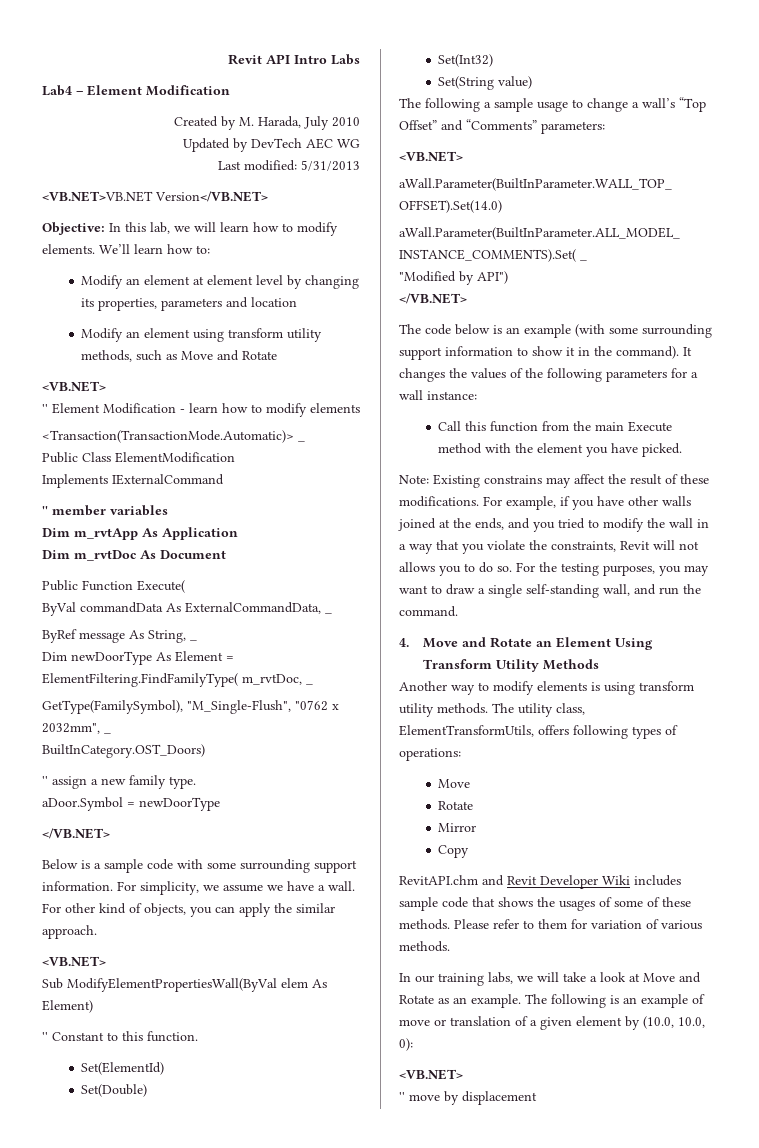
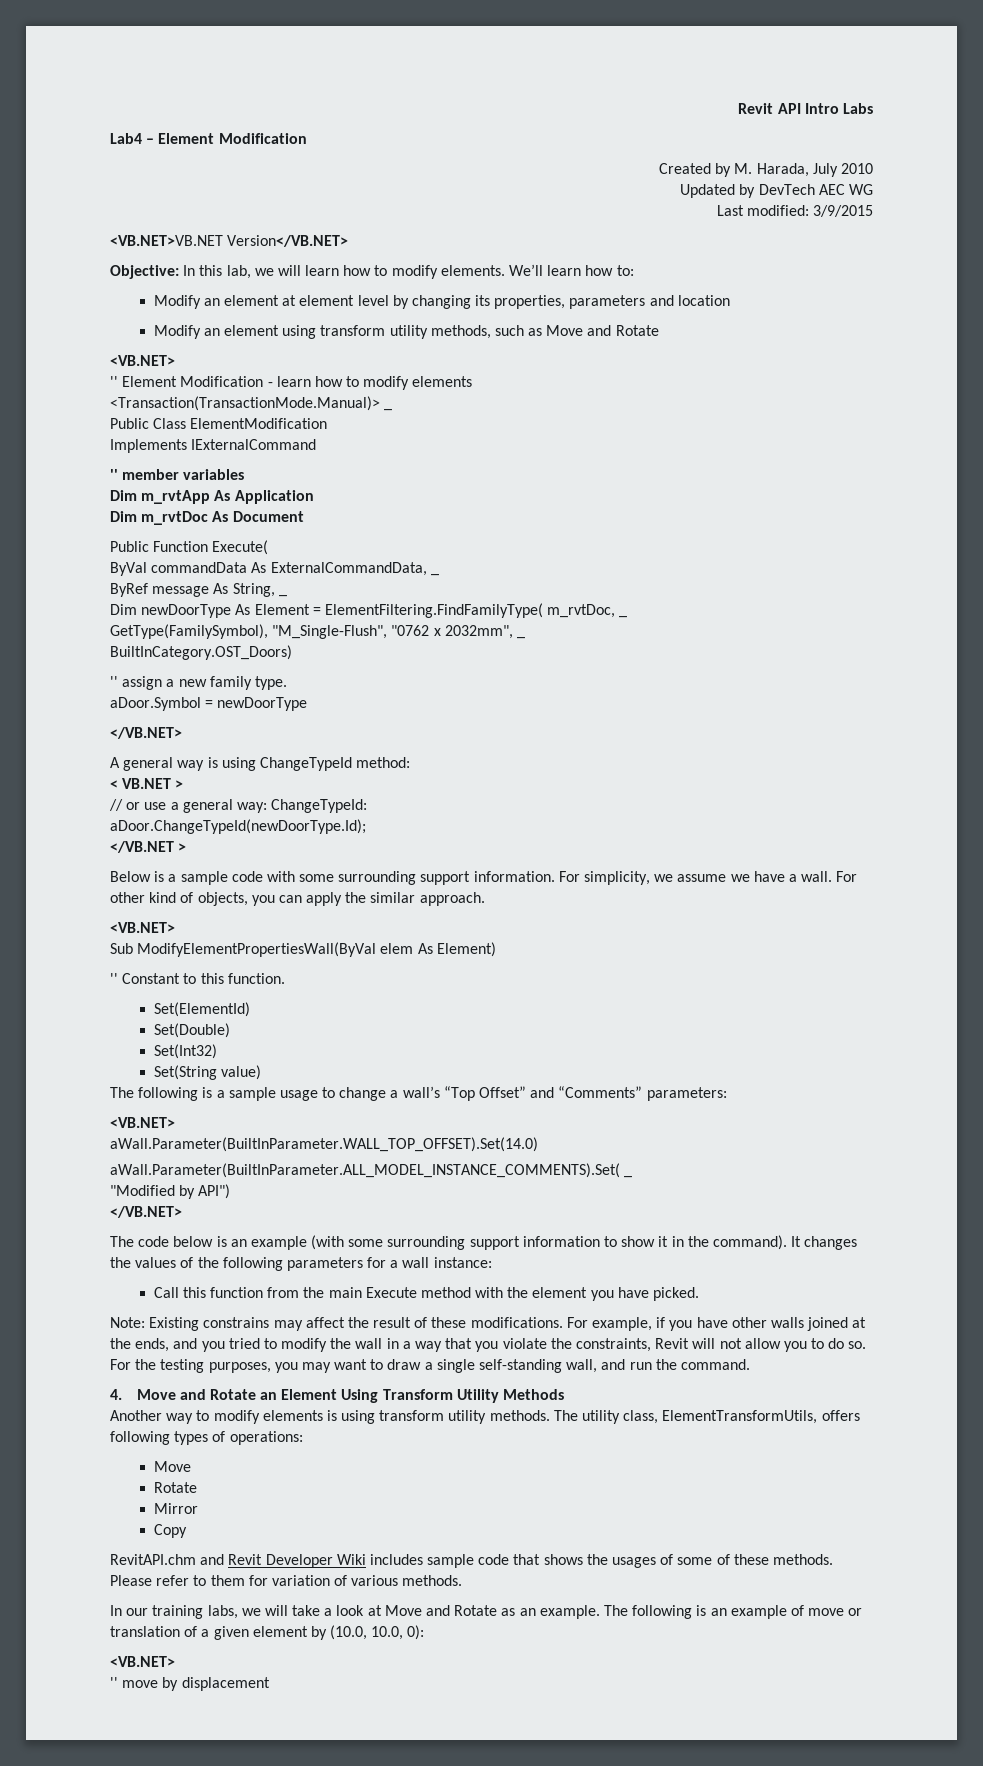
- Last modified: 5/31/2013
+ Last modified: 3/9/2015
- <Transaction(TransactionMode.Automatic)> _
+ <Transaction(TransactionMode.Manual)> _
+ A general way is using ChangeTypeId method:
+ < VB.NET >
+ // or use a general way: ChangeTypeId:
+ aDoor.ChangeTypeId(newDoorType.Id);
+ </VB.NET >
- The following a sample usage to change a wall’s “Top Offset” and “Comments” parameters:
+ The following is a sample usage to change a wall’s “Top Offset” and “Comments” parameters:
- For example, if you have other walls joined at the ends, and you tried to modify the wall in a way that you violate the constraints, Revit will not allows you to do so.
+ For example, if you have other walls joined at the ends, and you tried to modify the wall in a way that you violate the constraints, Revit will not allow you to do so.

